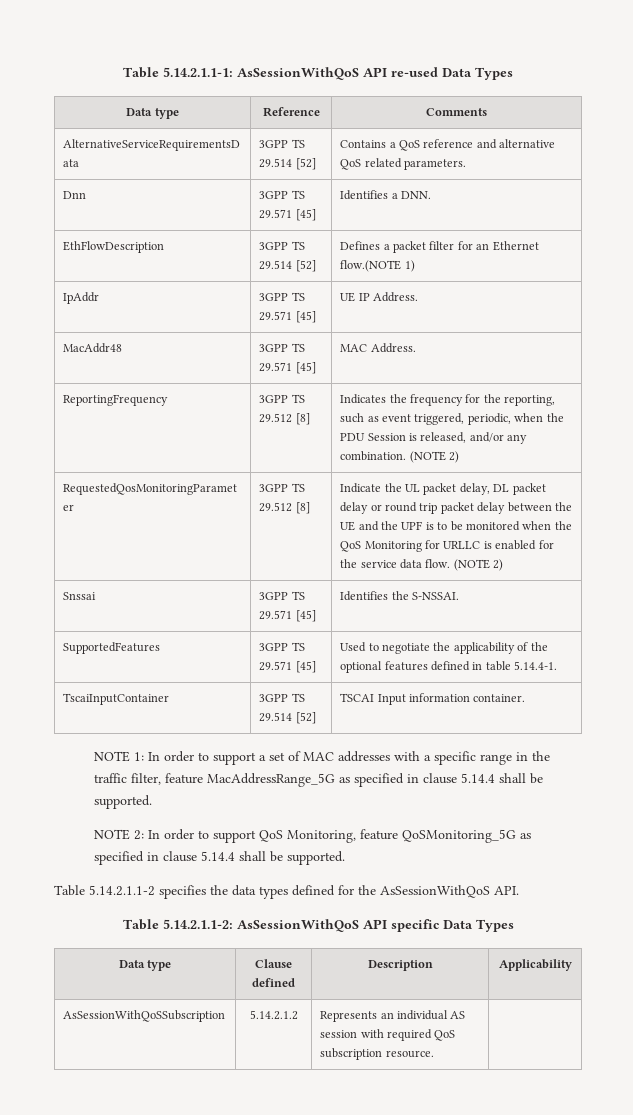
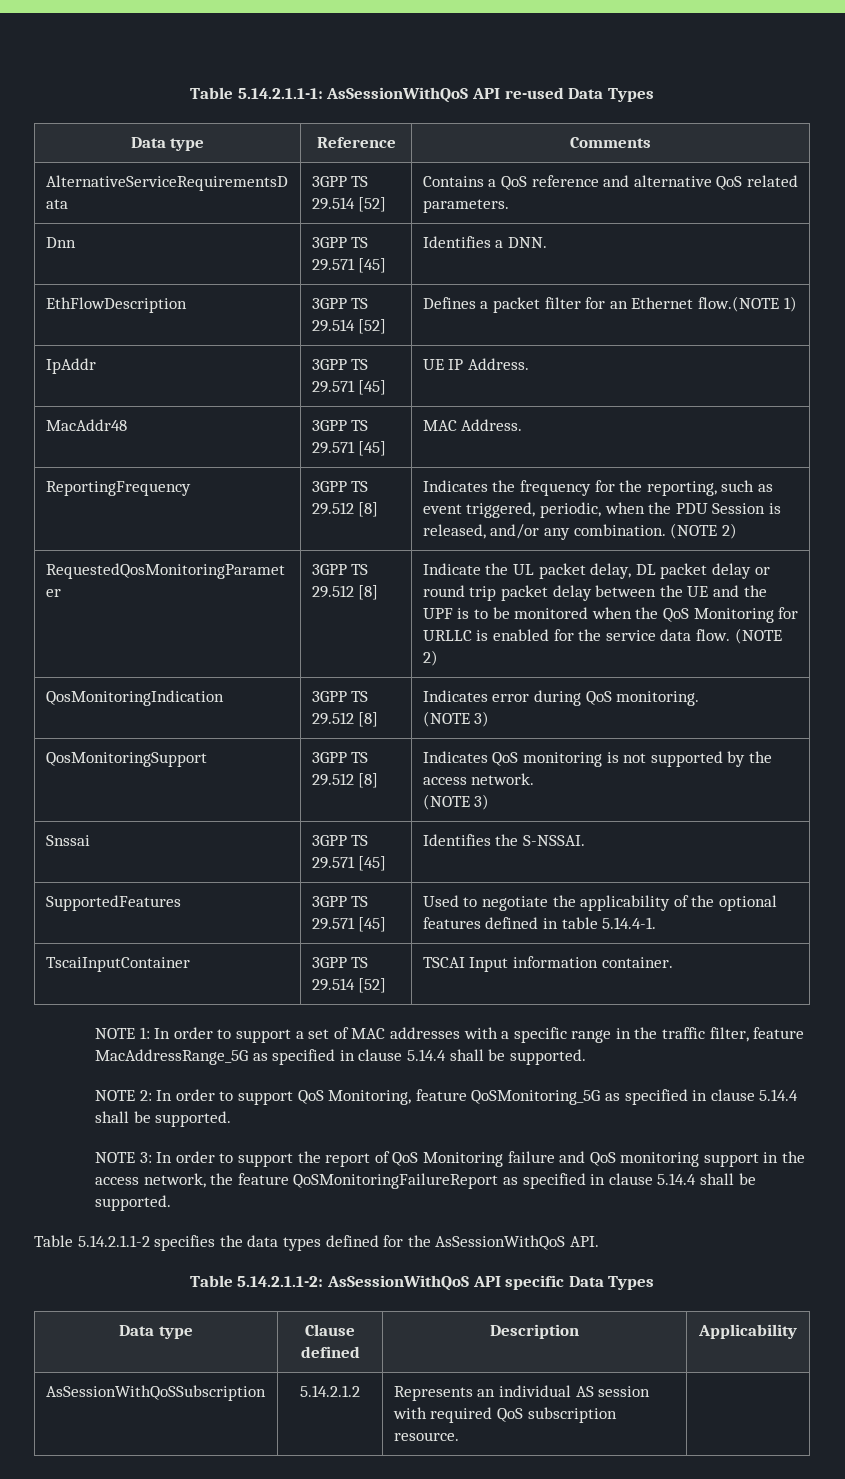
+ QosMonitoringIndication | 3GPP TS 29.512 [8] | Indicates error during QoS monitoring.
+ (NOTE 3)
+ QosMonitoringSupport | 3GPP TS 29.512 [8] | Indicates QoS monitoring is not supported by the access network.
+ (NOTE 3)
+ NOTE 3: In order to support the report of QoS Monitoring failure and QoS monitoring support in the access network, the feature QoSMonitoringFailureReport as specified in clause 5.14.4 shall be supported.

